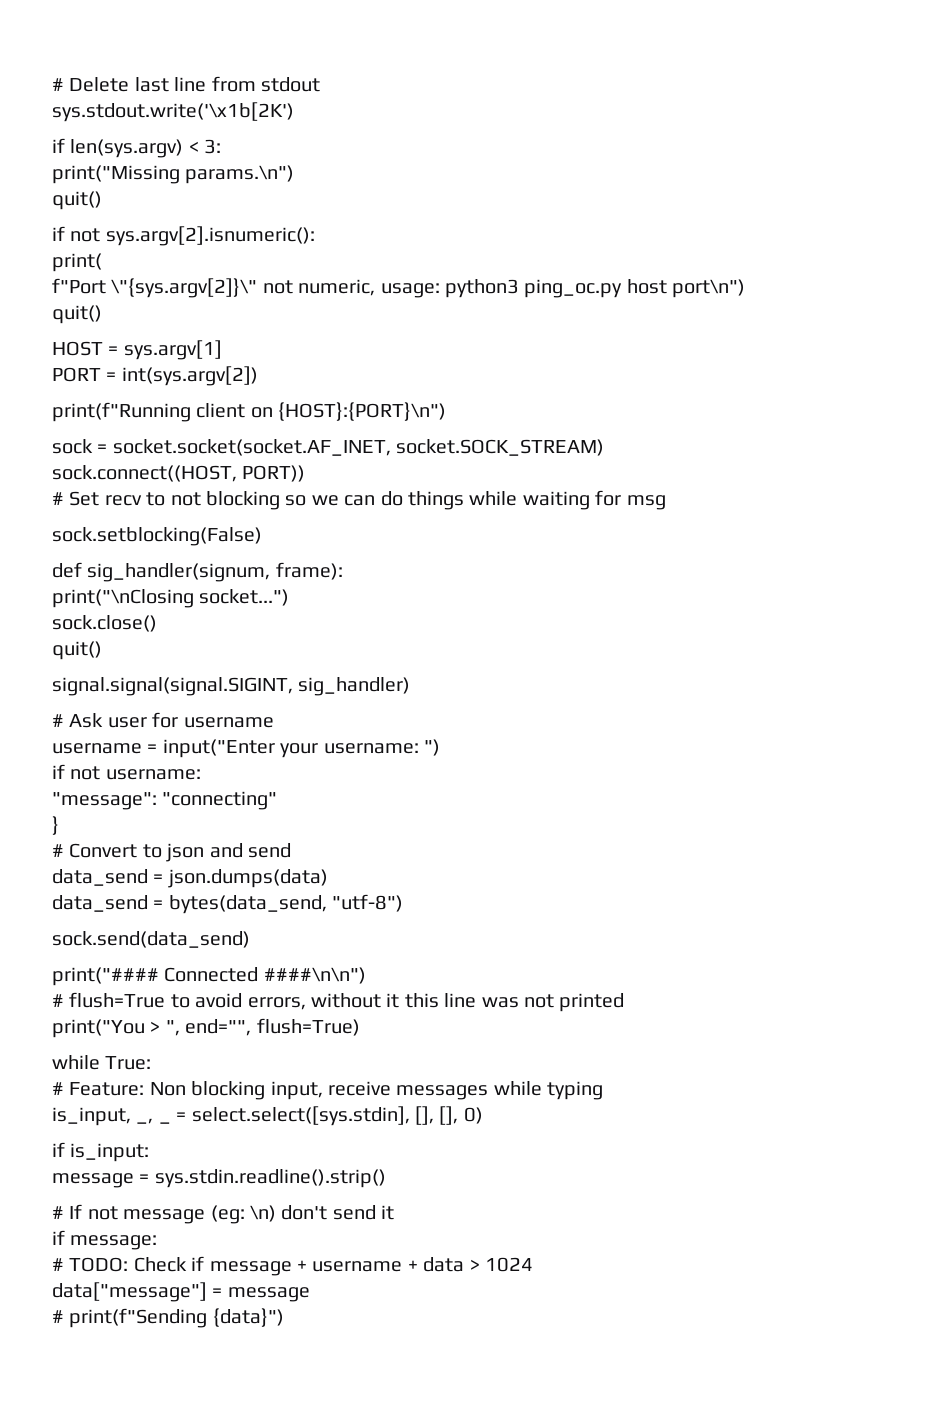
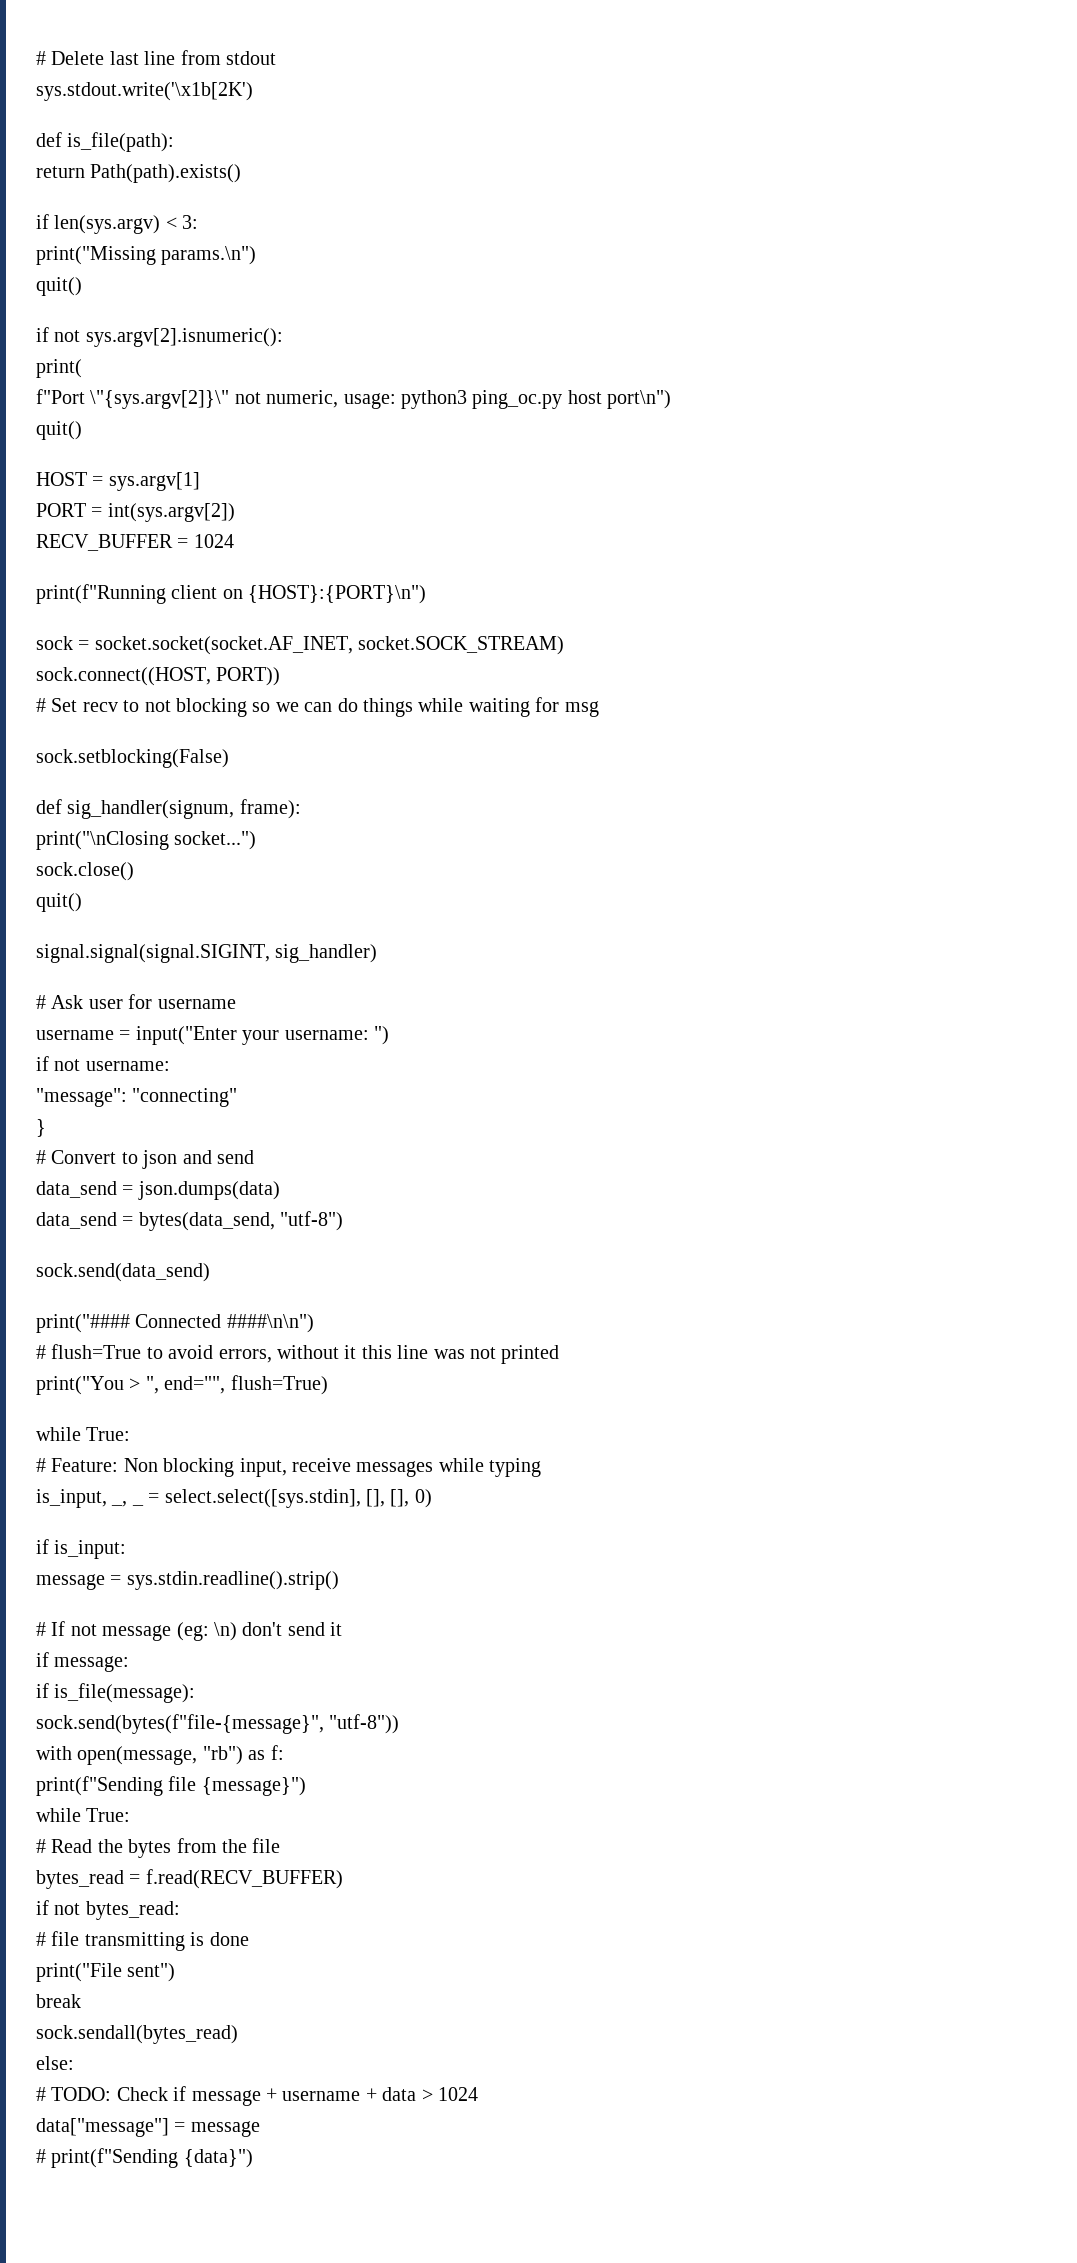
+ def is_file(path):
+ return Path(path).exists()
+ RECV_BUFFER = 1024
+ if is_file(message):
+ sock.send(bytes(f"file-{message}", "utf-8"))
+ with open(message, "rb") as f:
+ print(f"Sending file {message}")
+ while True:
+ # Read the bytes from the file
+ bytes_read = f.read(RECV_BUFFER)
+ if not bytes_read:
+ # file transmitting is done
+ print("File sent")
+ break
+ sock.sendall(bytes_read)
+ else:

